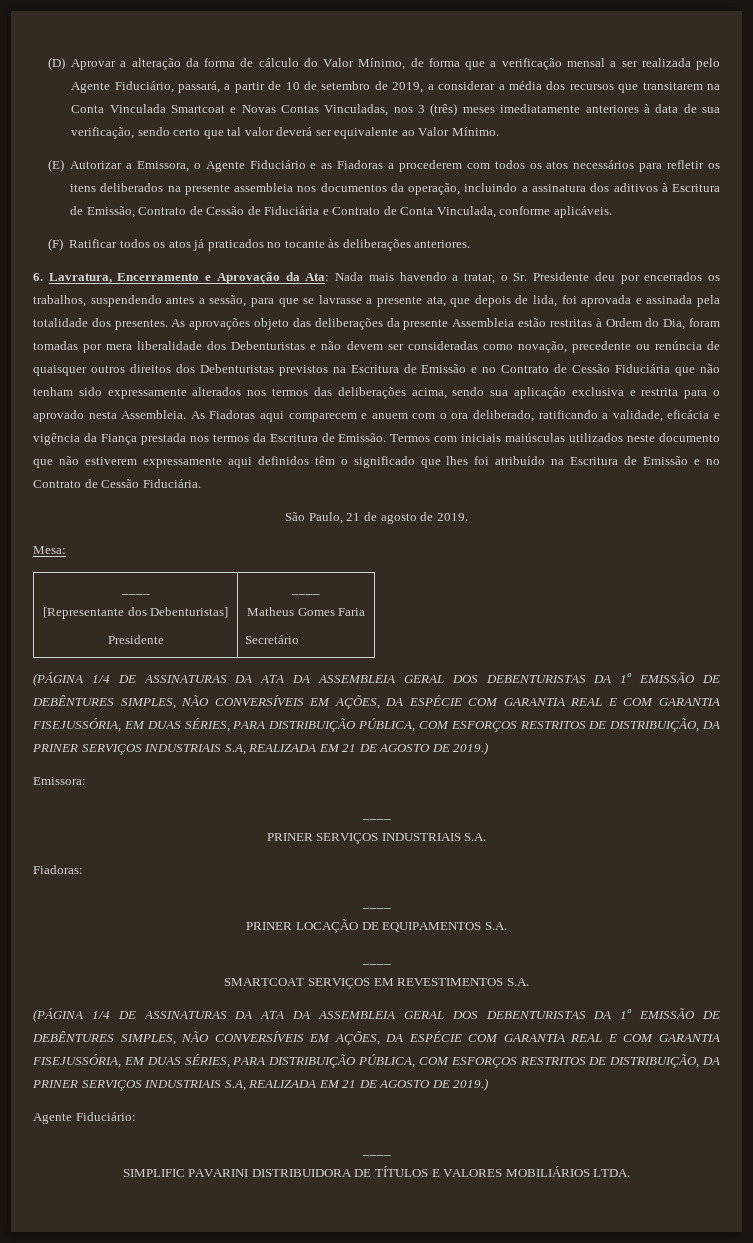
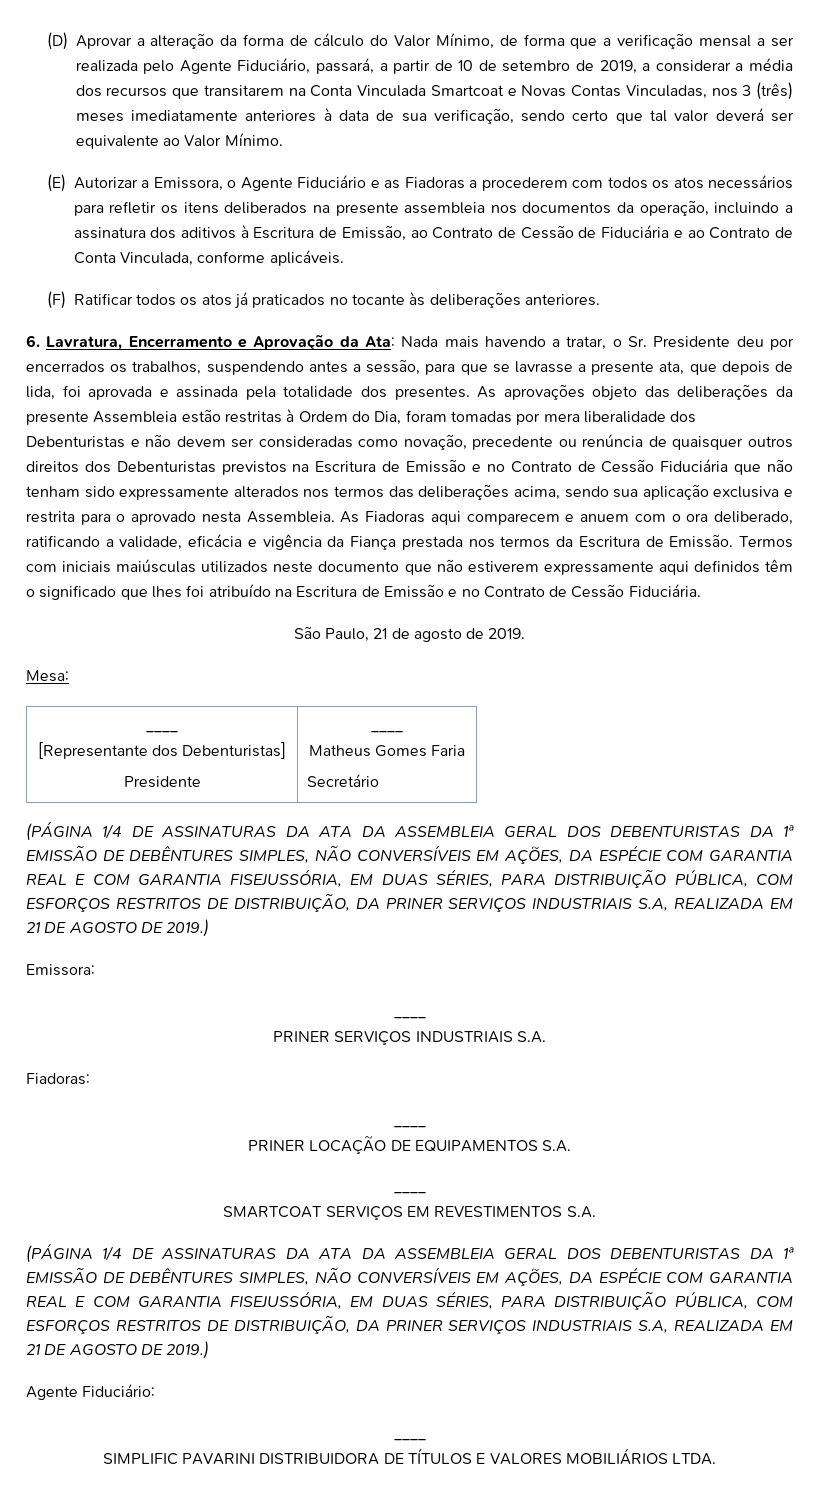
- (E) Autorizar a Emissora, o Agente Fiduciário e as Fiadoras a procederem com todos os atos necessários para refletir os itens deliberados na presente assembleia nos documentos da operação, incluindo a assinatura dos aditivos à Escritura de Emissão, Contrato de Cessão de Fiduciária e Contrato de Conta Vinculada, conforme aplicáveis.
+ (E) Autorizar a Emissora, o Agente Fiduciário e as Fiadoras a procederem com todos os atos necessários para refletir os itens deliberados na presente assembleia nos documentos da operação, incluindo a assinatura dos aditivos à Escritura de Emissão, ao Contrato de Cessão de Fiduciária e ao Contrato de Conta Vinculada, conforme aplicáveis.

